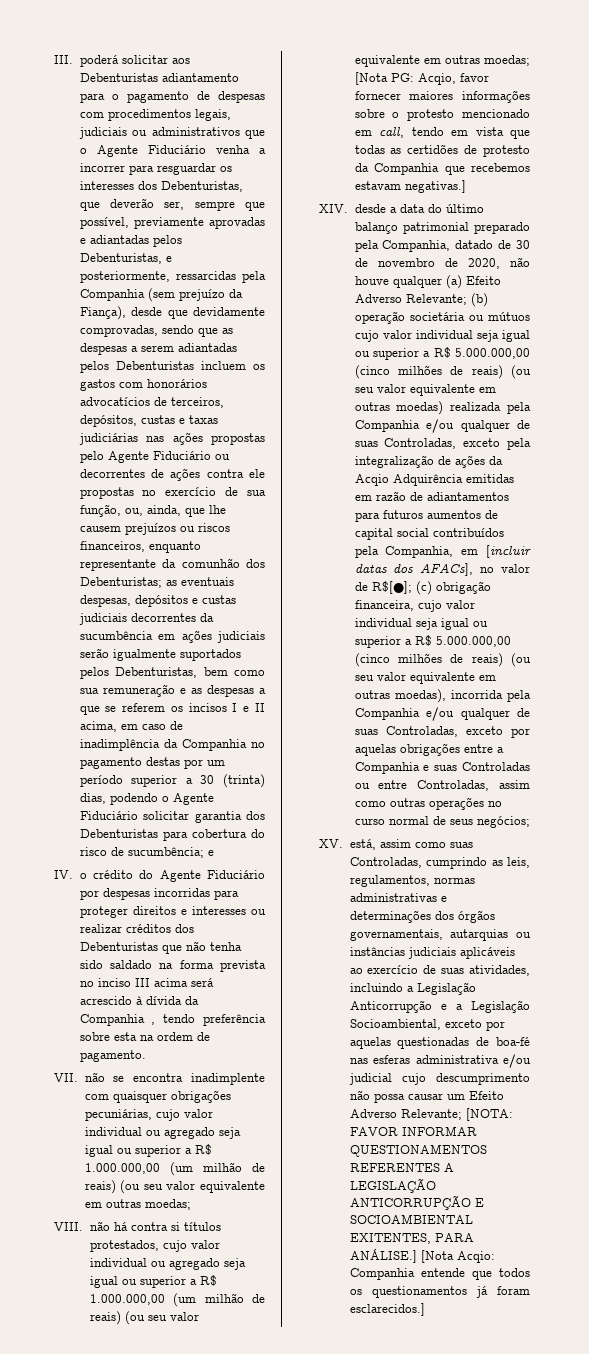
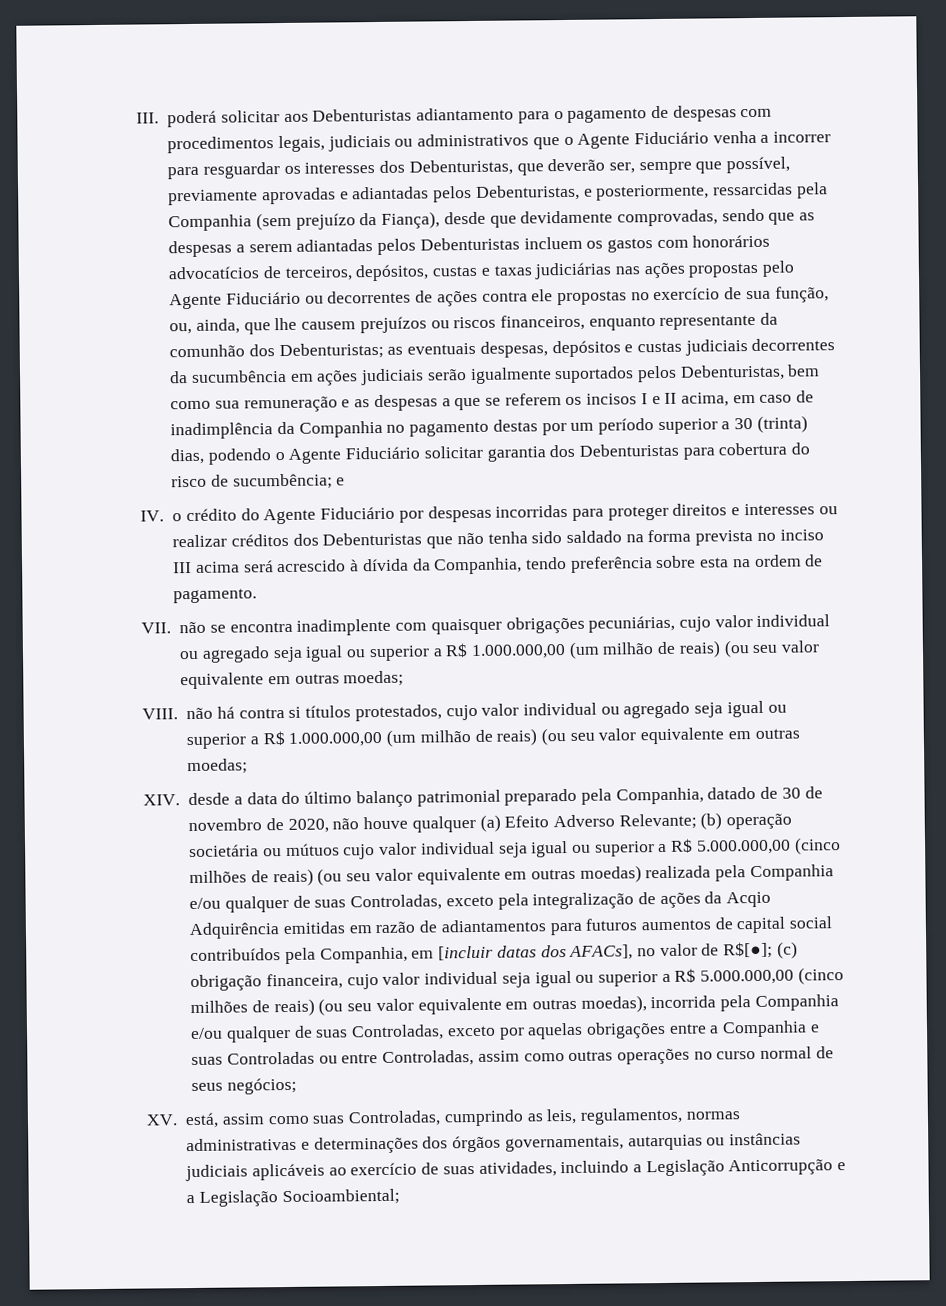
- IV. o crédito do Agente Fiduciário por despesas incorridas para proteger direitos e interesses ou realizar créditos dos Debenturistas que não tenha sido saldado na forma prevista no inciso III acima será acrescido à dívida da Companhia , tendo preferência sobre esta na ordem de pagamento.
+ IV. o crédito do Agente Fiduciário por despesas incorridas para proteger direitos e interesses ou realizar créditos dos Debenturistas que não tenha sido saldado na forma prevista no inciso III acima será acrescido à dívida da Companhia, tendo preferência sobre esta na ordem de pagamento.
- VIII. não há contra si títulos protestados, cujo valor individual ou agregado seja igual ou superior a R$ 1.000.000,00 (um milhão de reais) (ou seu valor equivalente em outras moedas; [Nota PG: Acqio, favor fornecer maiores informações sobre o protesto mencionado em call, tendo em vista que todas as certidões de protesto da Companhia que recebemos estavam negativas.]
+ VIII. não há contra si títulos protestados, cujo valor individual ou agregado seja igual ou superior a R$ 1.000.000,00 (um milhão de reais) (ou seu valor equivalente em outras moedas;
- XV. está, assim como suas Controladas, cumprindo as leis, regulamentos, normas administrativas e determinações dos órgãos governamentais, autarquias ou instâncias judiciais aplicáveis ao exercício de suas atividades, incluindo a Legislação Anticorrupção e a Legislação Socioambiental, exceto por aquelas questionadas de boa-fé nas esferas administrativa e/ou judicial cujo descumprimento não possa causar um Efeito Adverso Relevante; [NOTA: FAVOR INFORMAR QUESTIONAMENTOS REFERENTES A LEGISLAÇÃO ANTICORRUPÇÃO E SOCIOAMBIENTAL EXITENTES, PARA ANÁLISE.] [Nota Acqio: Companhia entende que todos os questionamentos já foram esclarecidos.]
+ XV. está, assim como suas Controladas, cumprindo as leis, regulamentos, normas administrativas e determinações dos órgãos governamentais, autarquias ou instâncias judiciais aplicáveis ao exercício de suas atividades, incluindo a Legislação Anticorrupção e a Legislação Socioambiental;

